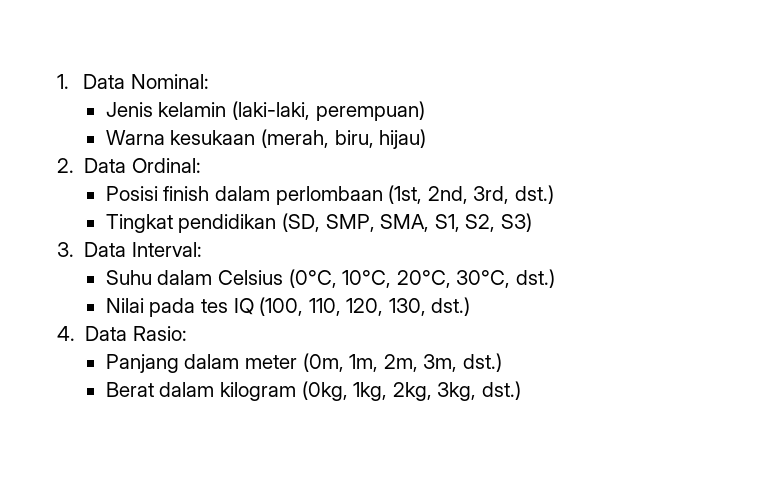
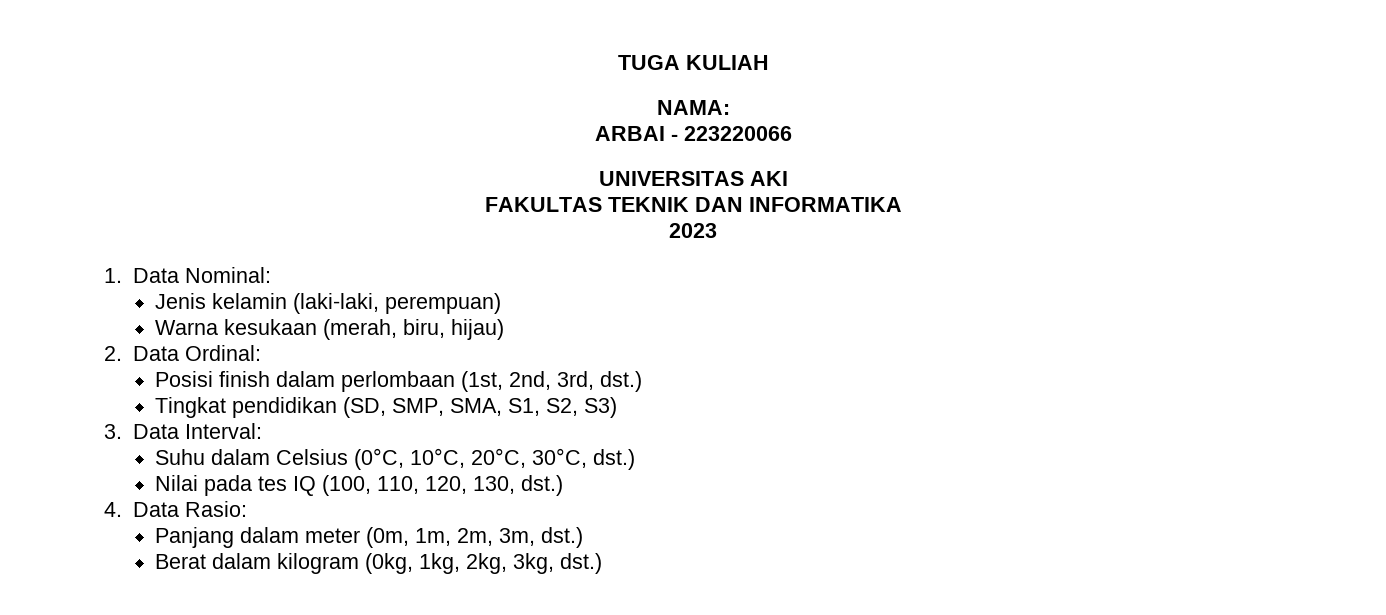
+ TUGA KULIAH
+ NAMA:
+ ARBAI - 223220066
+ UNIVERSITAS AKI
+ FAKULTAS TEKNIK DAN INFORMATIKA
+ 2023

